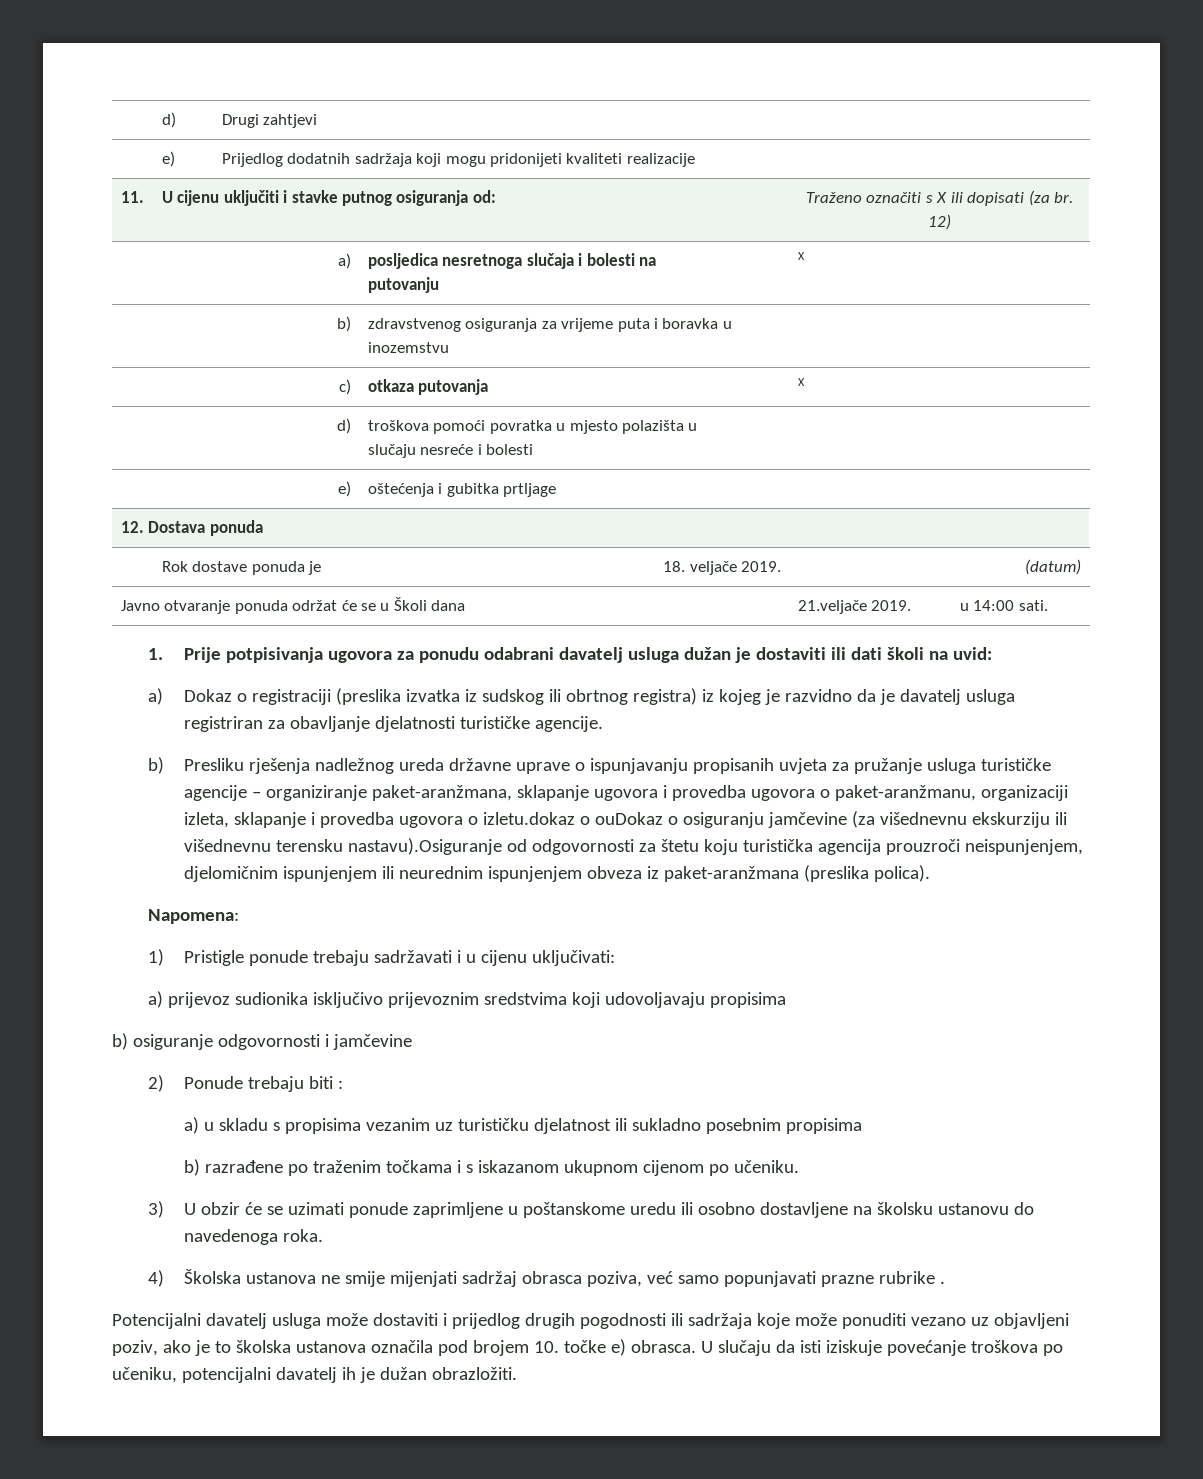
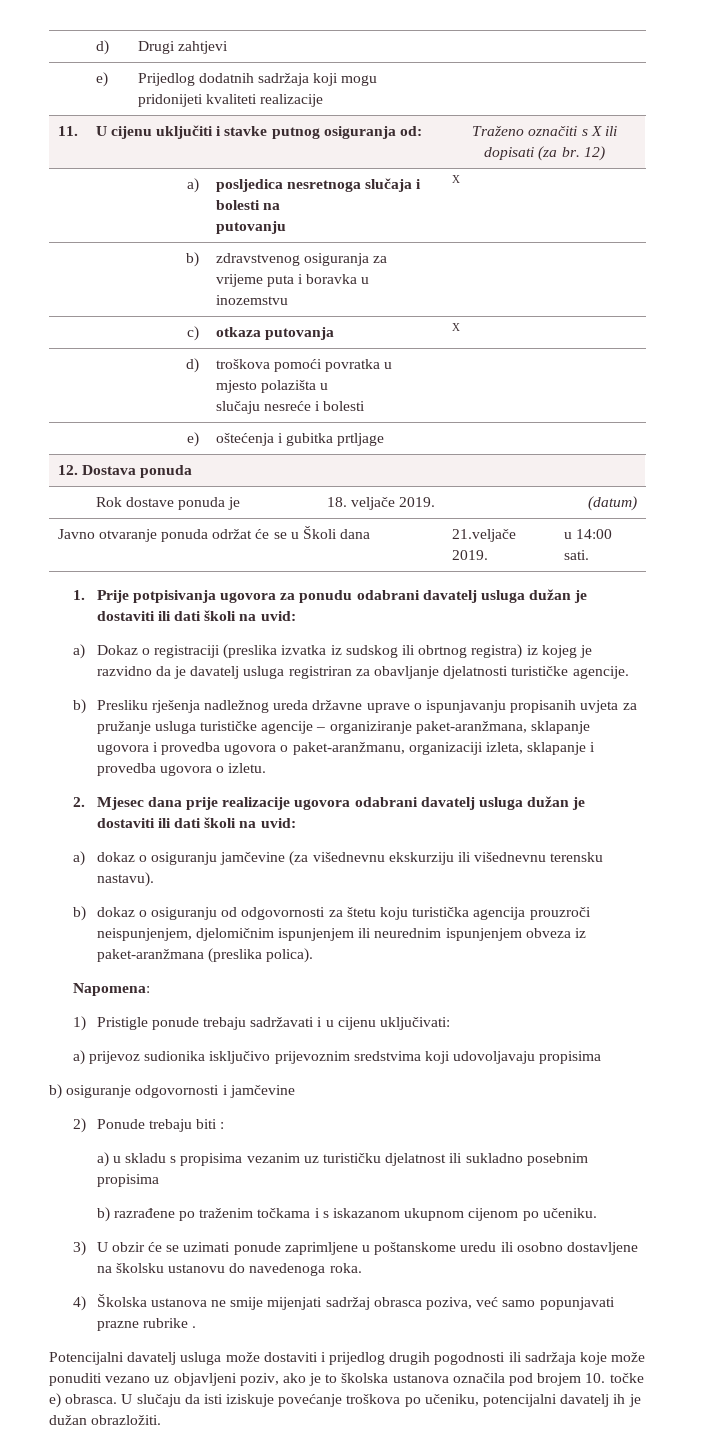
- b) Presliku rješenja nadležnog ureda državne uprave o ispunjavanju propisanih uvjeta za pružanje usluga turističke agencije – organiziranje paket-aranžmana, sklapanje ugovora i provedba ugovora o paket-aranžmanu, organizaciji izleta, sklapanje i provedba ugovora o izletu.dokaz o ouDokaz o osiguranju jamčevine (za višednevnu ekskurziju ili višednevnu terensku nastavu).Osiguranje od odgovornosti za štetu koju turistička agencija prouzroči neispunjenjem, djelomičnim ispunjenjem ili neurednim ispunjenjem obveza iz paket-aranžmana (preslika polica).
+ b) Presliku rješenja nadležnog ureda državne uprave o ispunjavanju propisanih uvjeta za pružanje usluga turističke agencije – organiziranje paket-aranžmana, sklapanje ugovora i provedba ugovora o paket-aranžmanu, organizaciji izleta, sklapanje i provedba ugovora o izletu.
+ 2. Mjesec dana prije realizacije ugovora odabrani davatelj usluga dužan je dostaviti ili dati školi na uvid:
+ a) dokaz o osiguranju jamčevine (za višednevnu ekskurziju ili višednevnu terensku nastavu).
+ b) dokaz o osiguranju od odgovornosti za štetu koju turistička agencija prouzroči neispunjenjem, djelomičnim ispunjenjem ili neurednim ispunjenjem obveza iz paket-aranžmana (preslika polica).

